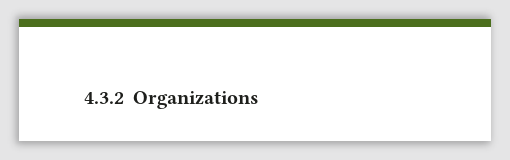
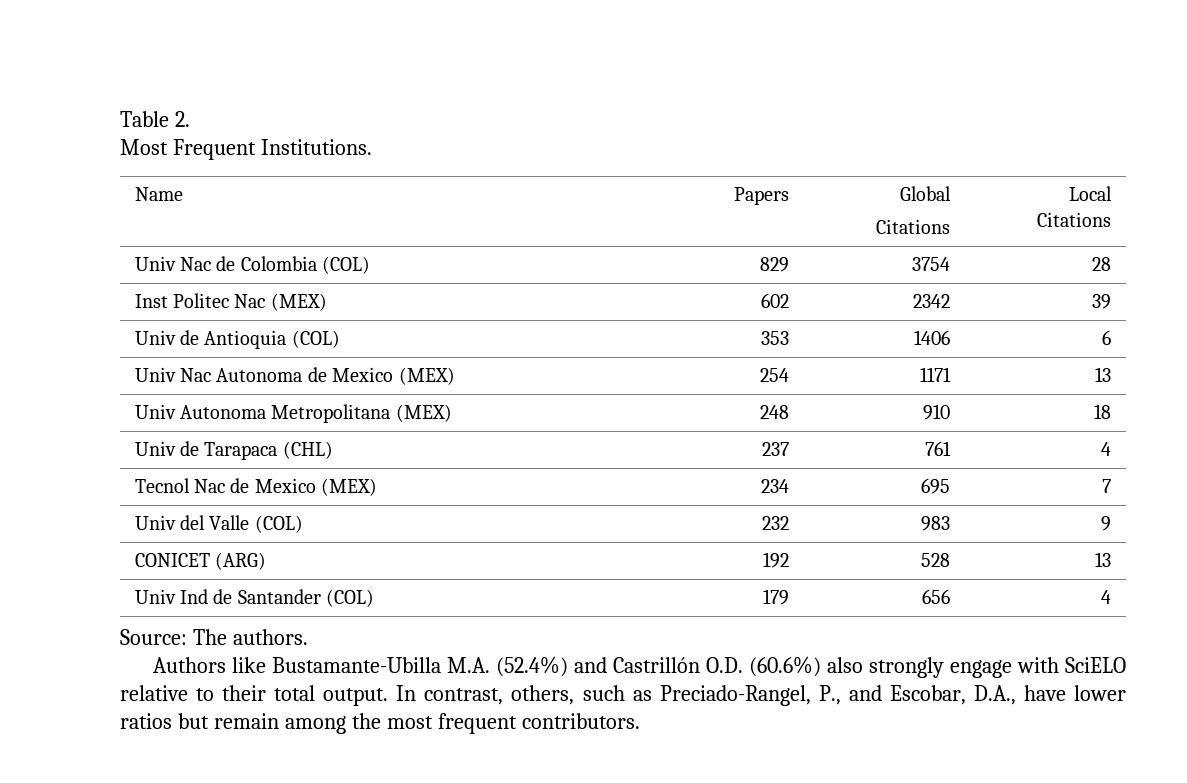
- 4.3.2 Organizations
+ Table 2.
+ Most Frequent Institutions.
+ Name | Papers | Global
+ Citations | Local
+ Citations
+ Univ Nac de Colombia (COL) | 829 | 3754 | 28
+ Inst Politec Nac (MEX) | 602 | 2342 | 39
+ Univ de Antioquia (COL) | 353 | 1406 | 6
+ Univ Nac Autonoma de Mexico (MEX) | 254 | 1171 | 13
+ Univ Autonoma Metropolitana (MEX) | 248 | 910 | 18
+ Univ de Tarapaca (CHL) | 237 | 761 | 4
+ Tecnol Nac de Mexico (MEX) | 234 | 695 | 7
+ Univ del Valle (COL) | 232 | 983 | 9
+ CONICET (ARG) | 192 | 528 | 13
+ Univ Ind de Santander (COL) | 179 | 656 | 4
+ Source: The authors.
+ Authors like Bustamante-Ubilla M.A. (52.4%) and Castrillón O.D. (60.6%) also strongly engage with SciELO relative to their total output. In contrast, others, such as Preciado-Rangel, P., and Escobar, D.A., have lower ratios but remain among the most frequent contributors.

